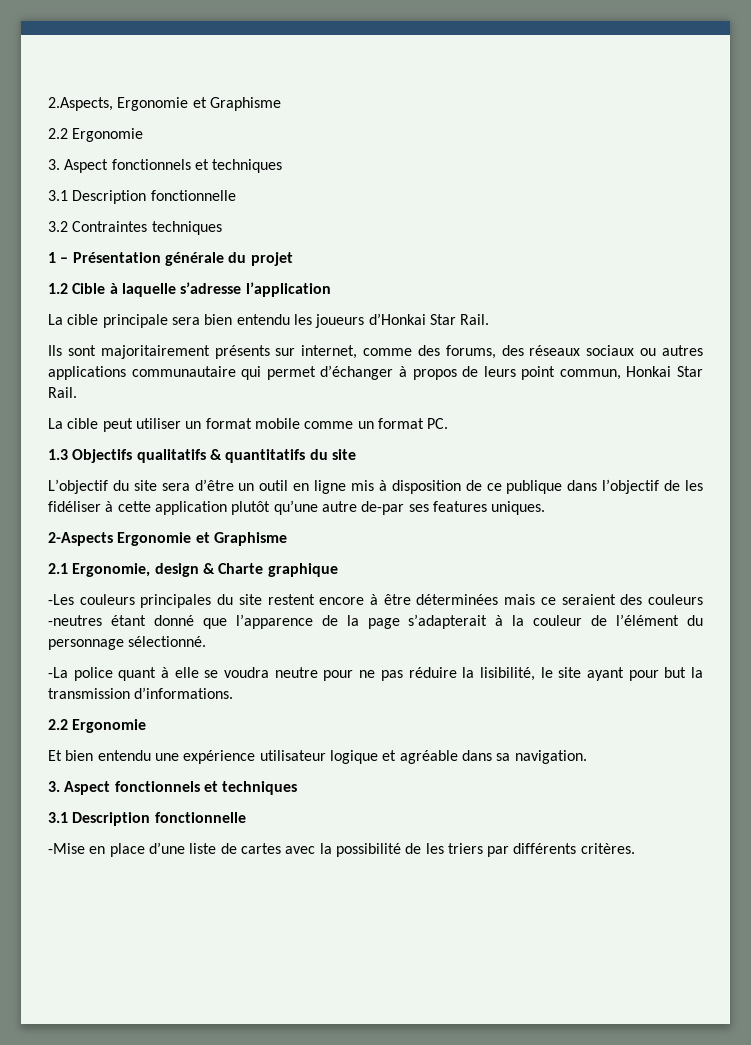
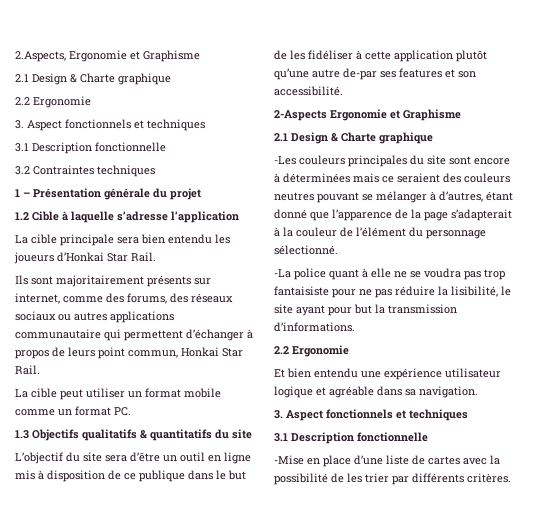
  2.Aspects, Ergonomie et Graphisme
+ 2.1 Design & Charte graphique
- Ils sont majoritairement présents sur internet, comme des forums, des réseaux sociaux ou autres applications communautaire qui permet d’échanger à propos de leurs point commun, Honkai Star Rail.
+ Ils sont majoritairement présents sur internet, comme des forums, des réseaux sociaux ou autres applications communautaire qui permettent d’échanger à propos de leurs point commun, Honkai Star Rail.
- L’objectif du site sera d’être un outil en ligne mis à disposition de ce publique dans l’objectif de les fidéliser à cette application plutôt qu’une autre de-par ses features uniques.
+ L’objectif du site sera d’être un outil en ligne mis à disposition de ce publique dans le but de les fidéliser à cette application plutôt qu’une autre de-par ses features et son accessibilité.
  2-Aspects Ergonomie et Graphisme
- 2.1 Ergonomie, design & Charte graphique
+ 2.1 Design & Charte graphique
- -Les couleurs principales du site restent encore à être déterminées mais ce seraient des couleurs -neutres étant donné que l’apparence de la page s’adapterait à la couleur de l’élément du personnage sélectionné.
+ -Les couleurs principales du site sont encore à déterminées mais ce seraient des couleurs neutres pouvant se mélanger à d’autres, étant donné que l’apparence de la page s’adapterait à la couleur de l’élément du personnage sélectionné.
- -La police quant à elle se voudra neutre pour ne pas réduire la lisibilité, le site ayant pour but la transmission d’informations.
+ -La police quant à elle ne se voudra pas trop fantaisiste pour ne pas réduire la lisibilité, le site ayant pour but la transmission d’informations.
- -Mise en place d’une liste de cartes avec la possibilité de les triers par différents critères.
+ -Mise en place d’une liste de cartes avec la possibilité de les trier par différents critères.

